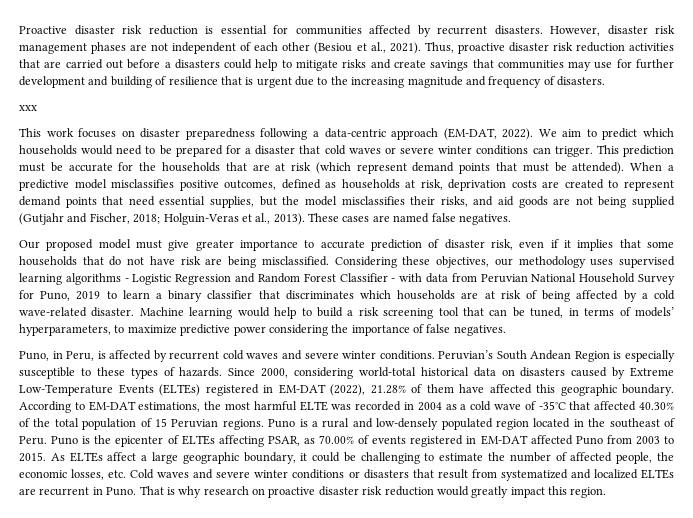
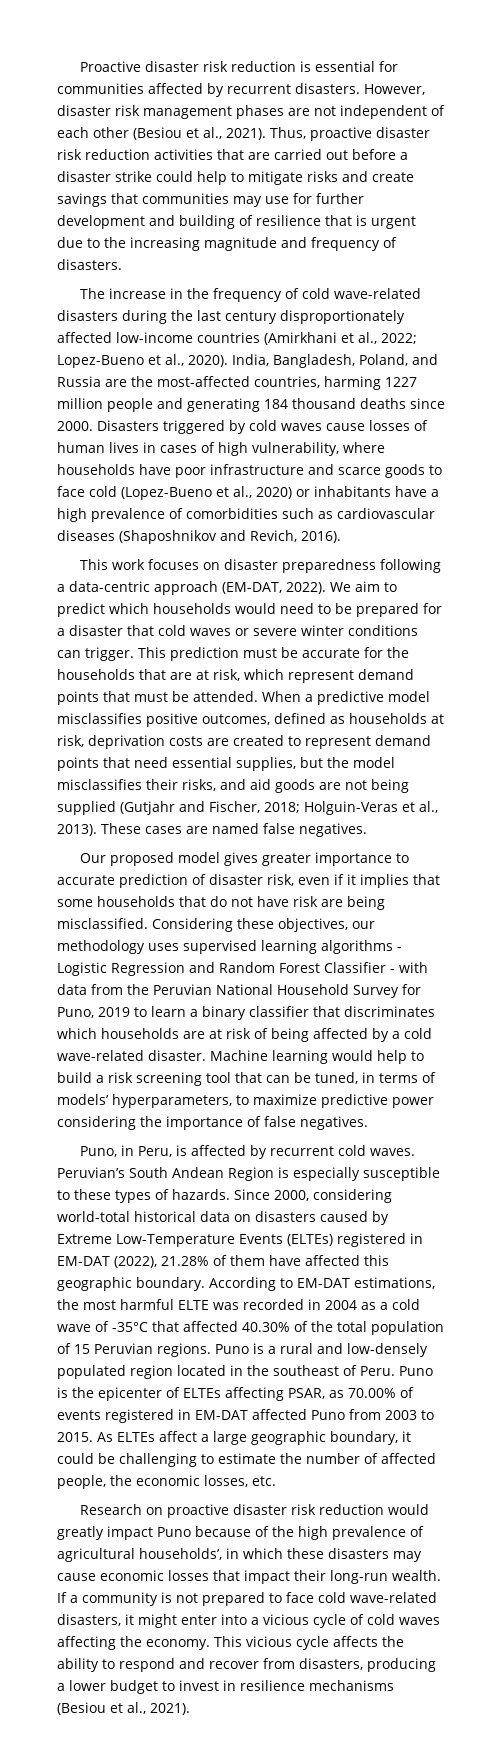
- Thus, proactive disaster risk reduction activities that are carried out before a disasters could help to mitigate risks and create savings that communities may use for further development and building of resilience that is urgent due to the increasing magnitude and frequency of disasters.
+ Thus, proactive disaster risk reduction activities that are carried out before a disaster strike could help to mitigate risks and create savings that communities may use for further development and building of resilience that is urgent due to the increasing magnitude and frequency of disasters.
- xxx
+ The increase in the frequency of cold wave-related disasters during the last century disproportionately affected low-income countries (Amirkhani et al., 2022; Lopez-Bueno et al., 2020). India, Bangladesh, Poland, and Russia are the most-affected countries, harming 1227 million people and generating 184 thousand deaths since 2000. Disasters triggered by cold waves cause losses of human lives in cases of high vulnerability, where households have poor infrastructure and scarce goods to face cold (Lopez-Bueno et al., 2020) or inhabitants have a high prevalence of comorbidities such as cardiovascular diseases (Shaposhnikov and Revich, 2016).
- This prediction must be accurate for the households that are at risk (which represent demand points that must be attended).
+ This prediction must be accurate for the households that are at risk, which represent demand points that must be attended.
- Our proposed model must give greater importance to accurate prediction of disaster risk, even if it implies that some households that do not have risk are being misclassified.
+ Our proposed model gives greater importance to accurate prediction of disaster risk, even if it implies that some households that do not have risk are being misclassified.
- Considering these objectives, our methodology uses supervised learning algorithms - Logistic Regression and Random Forest Classifier - with data from Peruvian National Household Survey for Puno, 2019 to learn a binary classifier that discriminates which households are at risk of being affected by a cold wave-related disaster.
+ Considering these objectives, our methodology uses supervised learning algorithms - Logistic Regression and Random Forest Classifier - with data from the Peruvian National Household Survey for Puno, 2019 to learn a binary classifier that discriminates which households are at risk of being affected by a cold wave-related disaster.
- Puno, in Peru, is affected by recurrent cold waves and severe winter conditions.
+ Puno, in Peru, is affected by recurrent cold waves.
- As ELTEs affect a large geographic boundary, it could be challenging to estimate the number of affected people, the economic losses, etc. Cold waves and severe winter conditions or disasters that result from systematized and localized ELTEs are recurrent in Puno. That is why research on proactive disaster risk reduction would greatly impact this region.
+ As ELTEs affect a large geographic boundary, it could be challenging to estimate the number of affected people, the economic losses, etc.
+ Research on proactive disaster risk reduction would greatly impact Puno because of the high prevalence of agricultural households’, in which these disasters may cause economic losses that impact their long-run wealth. If a community is not prepared to face cold wave-related disasters, it might enter into a vicious cycle of cold waves affecting the economy. This vicious cycle affects the ability to respond and recover from disasters, producing a lower budget to invest in resilience mechanisms (Besiou et al., 2021).

